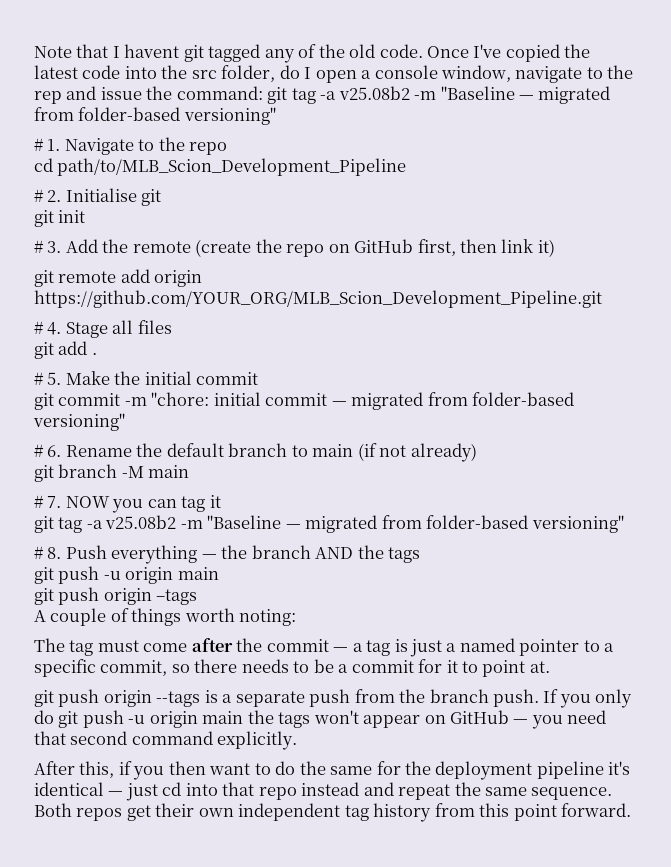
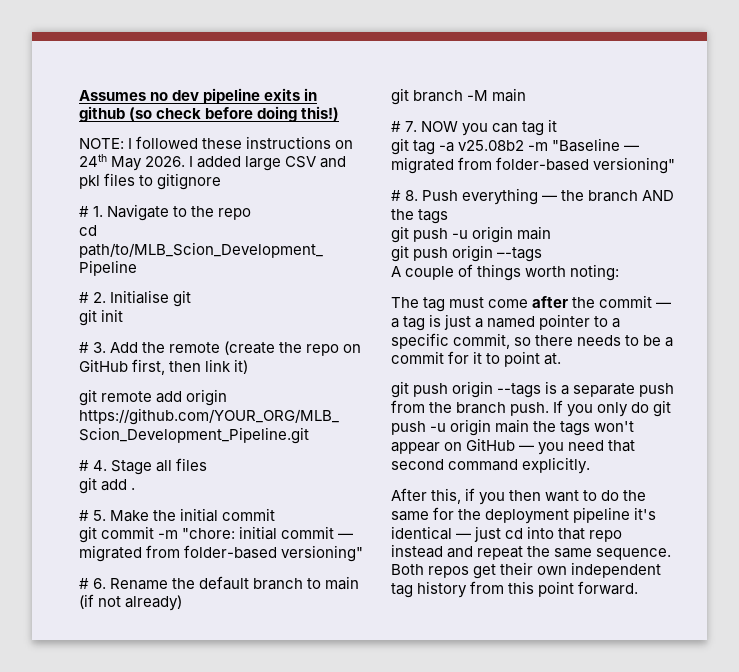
- Note that I havent git tagged any of the old code. Once I've copied the latest code into the src folder, do I open a console window, navigate to the rep and issue the command: git tag -a v25.08b2 -m "Baseline — migrated from folder-based versioning"
+ Assumes no dev pipeline exits in github (so check before doing this!)
+ NOTE: I followed these instructions on 24th May 2026. I added large CSV and pkl files to gitignore
  # 8. Push everything — the branch AND the tags
  git push -u origin main
- git push origin –tags
+ git push origin –-tags

